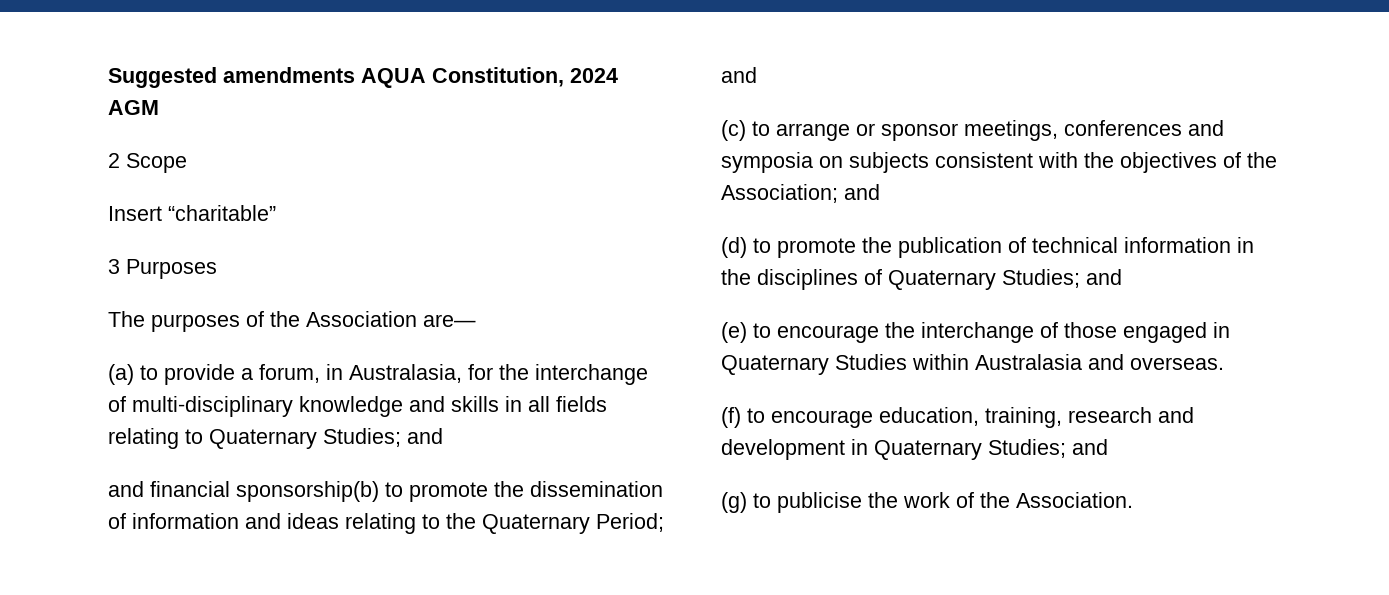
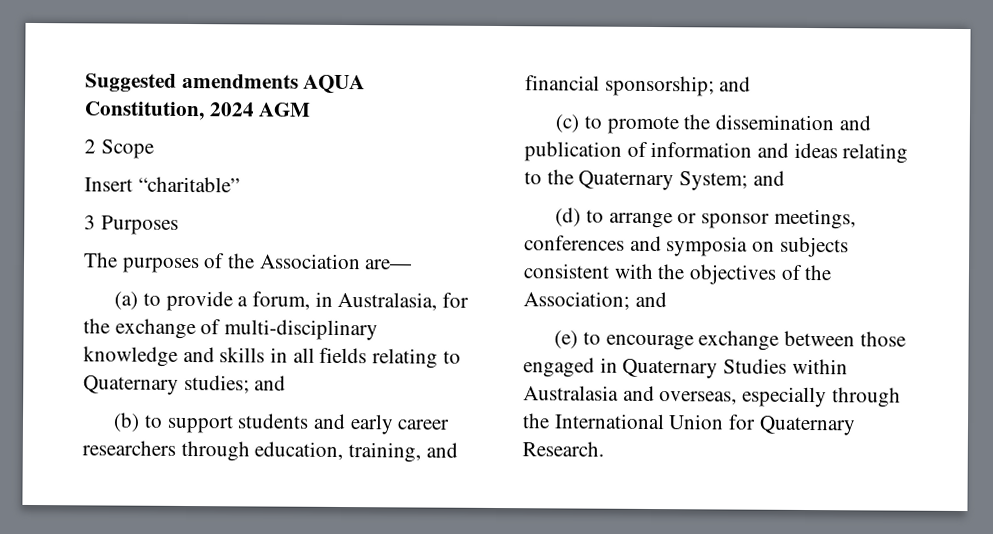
- (a) to provide a forum, in Australasia, for the interchange of multi-disciplinary knowledge and skills in all fields relating to Quaternary Studies; and
- and financial sponsorship(b) to promote the dissemination of information and ideas relating to the Quaternary Period; and
- (c) to arrange or sponsor meetings, conferences and symposia on subjects consistent with the objectives of the Association; and
+ (a) to provide a forum, in Australasia, for the exchange of multi-disciplinary knowledge and skills in all fields relating to Quaternary studies; and
+ (b) to support students and early career researchers through education, training, and financial sponsorship; and
+ (c) to promote the dissemination and publication of information and ideas relating to the Quaternary System; and
+ (d) to arrange or sponsor meetings, conferences and symposia on subjects consistent with the objectives of the Association; and
- (d) to promote the publication of technical information in the disciplines of Quaternary Studies; and
- (e) to encourage the interchange of those engaged in Quaternary Studies within Australasia and overseas.
- (f) to encourage education, training, research and development in Quaternary Studies; and
- (g) to publicise the work of the Association.
+ (e) to encourage exchange between those engaged in Quaternary Studies within Australasia and overseas, especially through the International Union for Quaternary Research.

